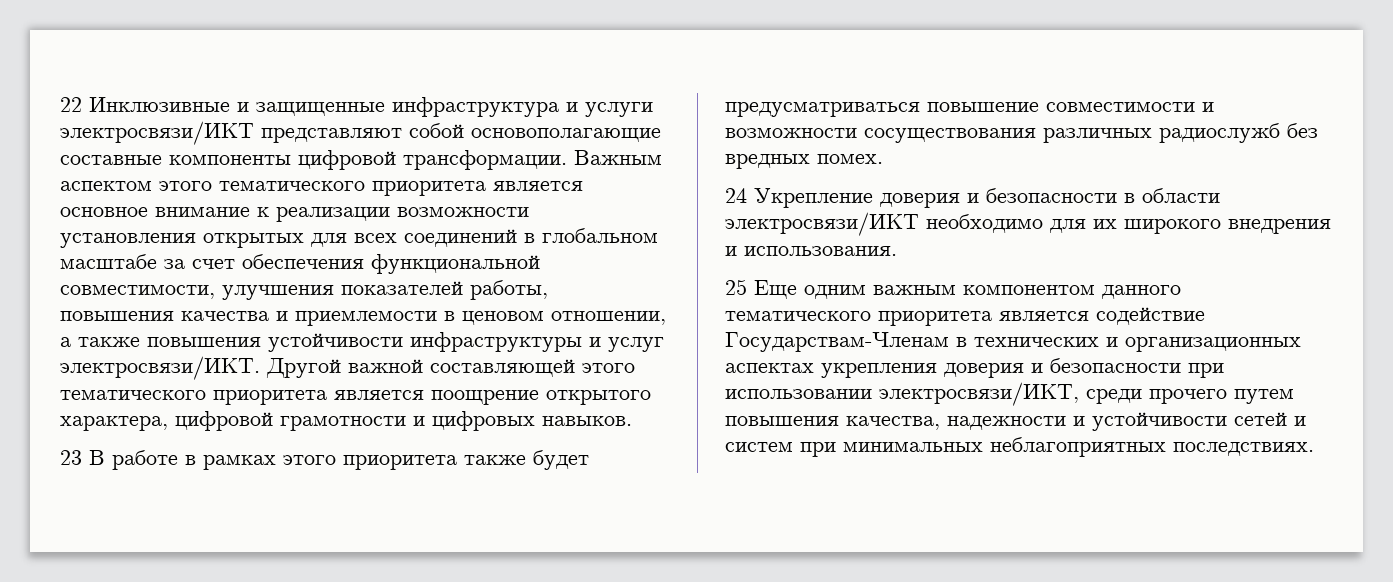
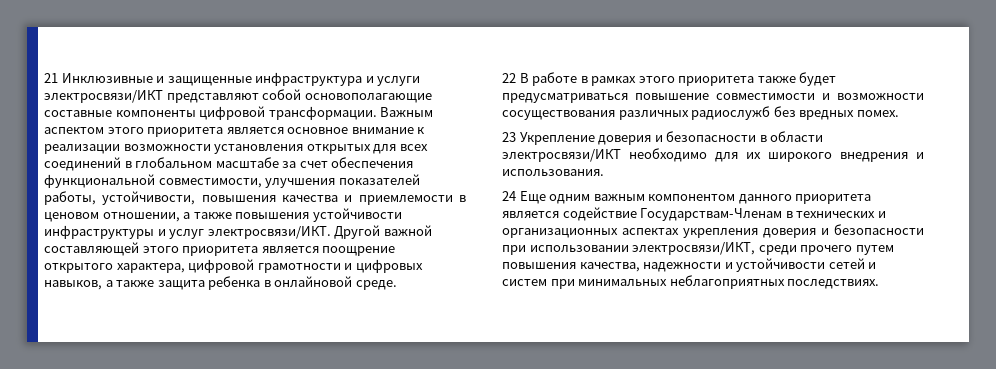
- 22 Инклюзивные и защищенные инфраструктура и услуги электросвязи/ИКТ представляют собой основополагающие составные компоненты цифровой трансформации.
+ 21 Инклюзивные и защищенные инфраструктура и услуги электросвязи/ИКТ представляют собой основополагающие составные компоненты цифровой трансформации.
- Важным аспектом этого тематического приоритета является основное внимание к реализации возможности установления открытых для всех соединений в глобальном масштабе за счет обеспечения функциональной совместимости, улучшения показателей работы, повышения качества и приемлемости в ценовом отношении, а также повышения устойчивости инфраструктуры и услуг электросвязи/ИКТ.
+ Важным аспектом этого приоритета является основное внимание к реализации возможности установления открытых для всех соединений в глобальном масштабе за счет обеспечения функциональной совместимости, улучшения показателей работы, устойчивости, повышения качества и приемлемости в ценовом отношении, а также повышения устойчивости инфраструктуры и услуг электросвязи/ИКТ.
- Другой важной составляющей этого тематического приоритета является поощрение открытого характера, цифровой грамотности и цифровых навыков.
- 23 В работе в рамках этого приоритета также будет предусматриваться повышение совместимости и возможности сосуществования различных радиослужб без вредных помех.
+ Другой важной составляющей этого приоритета является поощрение открытого характера, цифровой грамотности и цифровых навыков, а также защита ребенка в онлайновой среде.
+ 22 В работе в рамках этого приоритета также будет предусматриваться повышение совместимости и возможности сосуществования различных радиослужб без вредных помех.
- 24 Укрепление доверия и безопасности в области электросвязи/ИКТ необходимо для их широкого внедрения и использования.
+ 23 Укрепление доверия и безопасности в области электросвязи/ИКТ необходимо для их широкого внедрения и использования.
- 25 Еще одним важным компонентом данного тематического приоритета является содействие Государствам-Членам в технических и организационных аспектах укрепления доверия и безопасности при использовании электросвязи/ИКТ, среди прочего путем повышения качества, надежности и устойчивости сетей и систем при минимальных неблагоприятных последствиях.
+ 24 Еще одним важным компонентом данного приоритета является содействие Государствам-Членам в технических и организационных аспектах укрепления доверия и безопасности при использовании электросвязи/ИКТ, среди прочего путем повышения качества, надежности и устойчивости сетей и систем при минимальных неблагоприятных последствиях.

